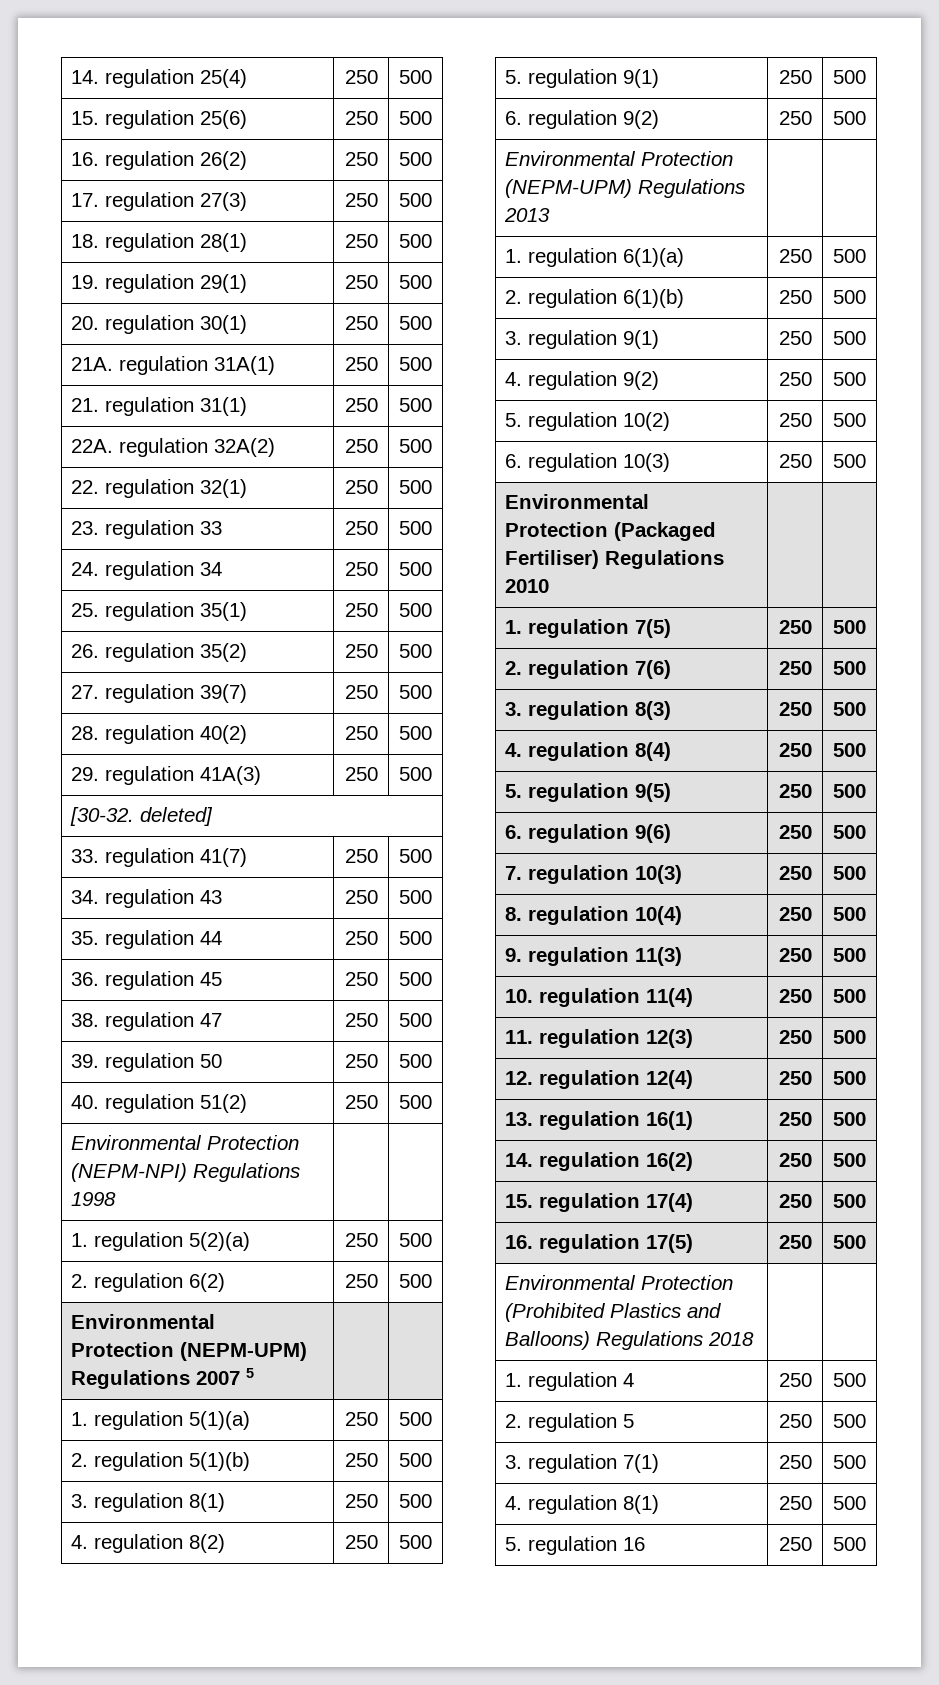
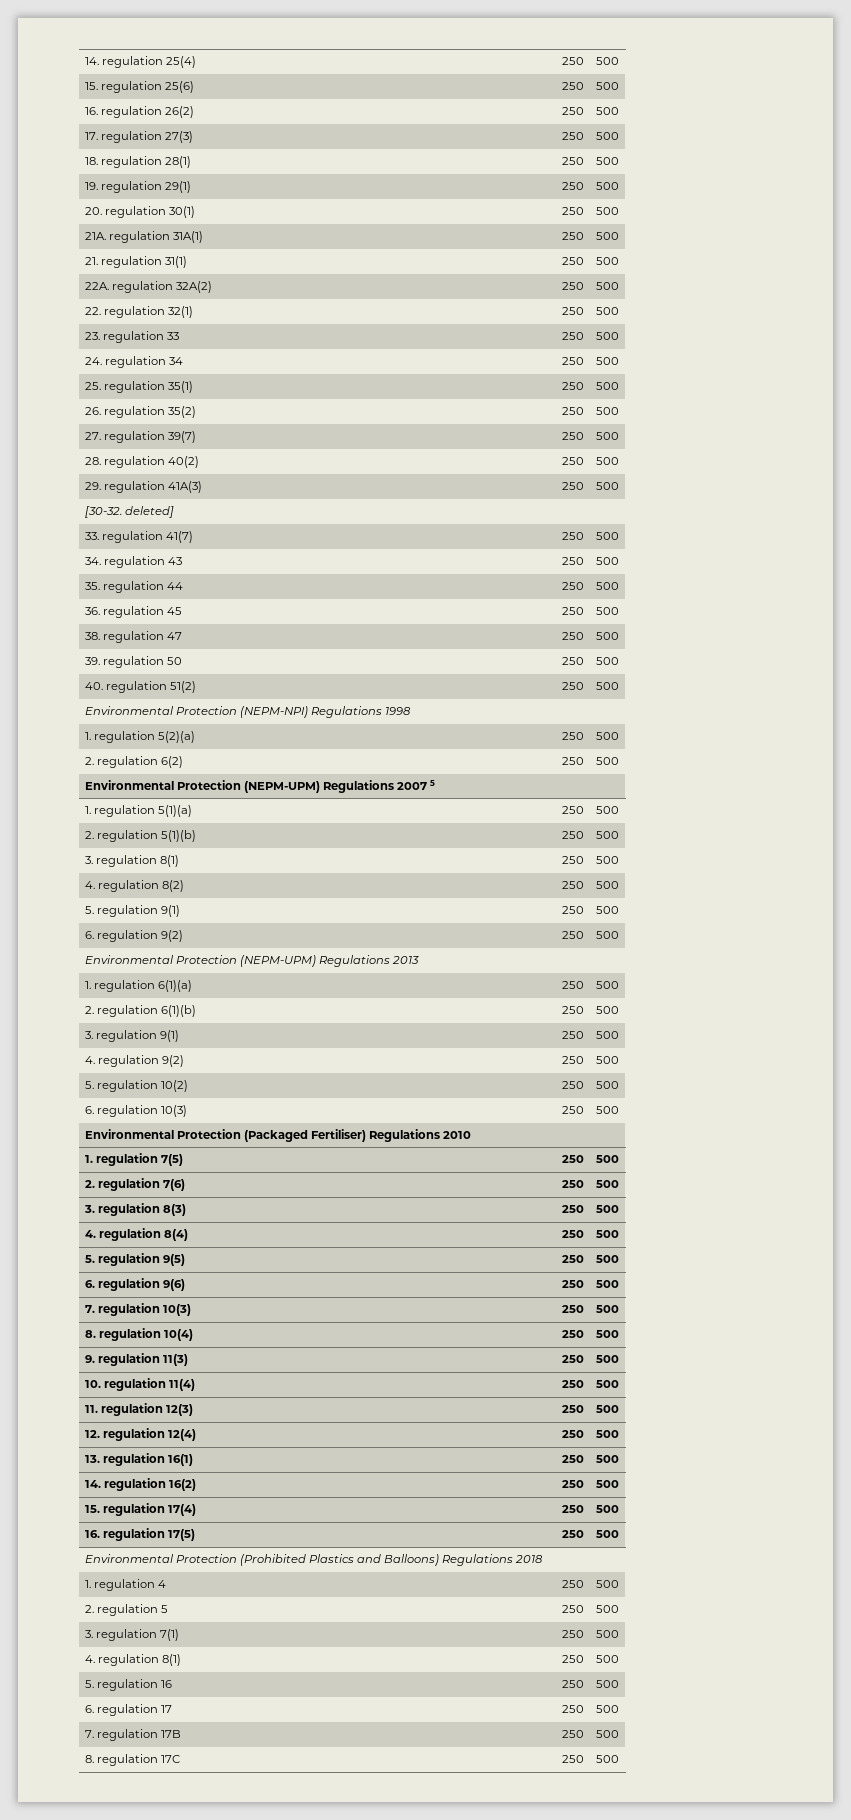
+ 6. regulation 17 | 250 | 500
+ 7. regulation 17B | 250 | 500
+ 8. regulation 17C | 250 | 500

